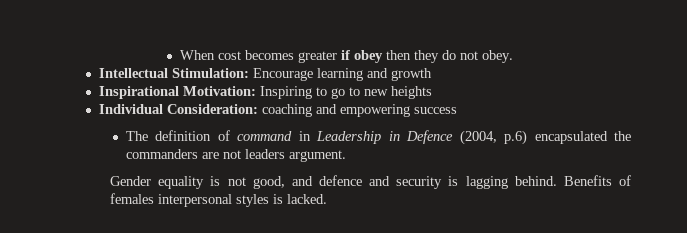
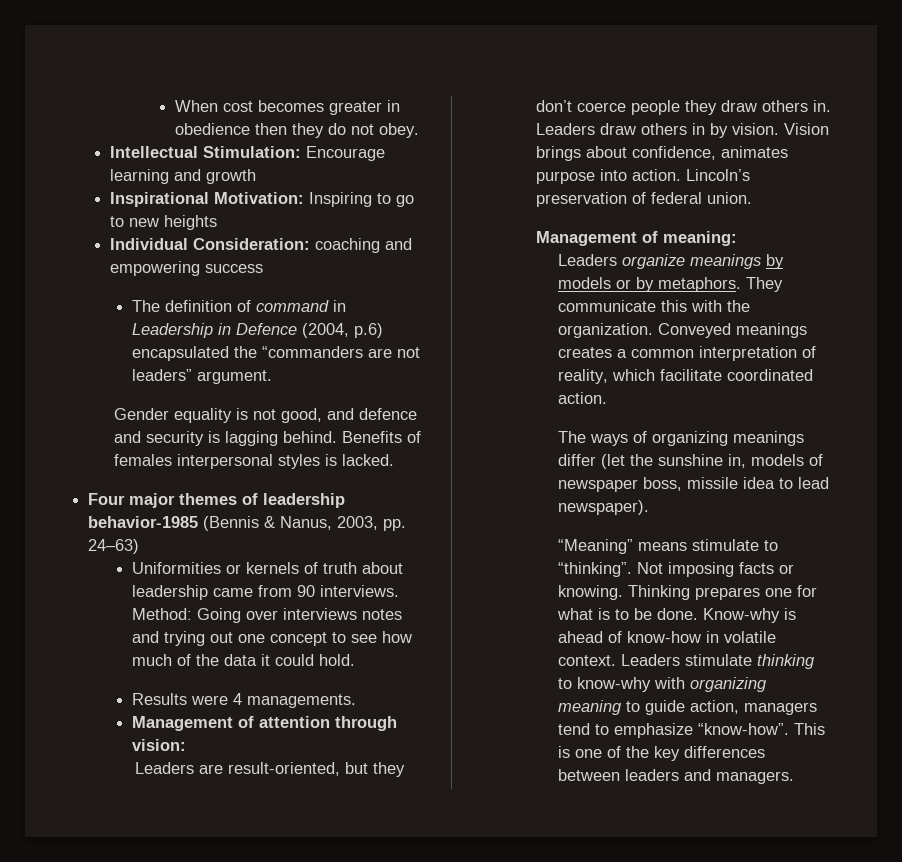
- When cost becomes greater if obey then they do not obey.
+ When cost becomes greater in obedience then they do not obey.
- The definition of command in Leadership in Defence (2004, p.6) encapsulated the commanders are not leaders argument.
+ The definition of command in Leadership in Defence (2004, p.6) encapsulated the “commanders are not leaders” argument.
+ Four major themes of leadership behavior-1985 (Bennis & Nanus, 2003, pp. 24–63)
+ Uniformities or kernels of truth about leadership came from 90 interviews. Method: Going over interviews notes and trying out one concept to see how much of the data it could hold.
+ Results were 4 managements.
+ Management of attention through vision:
+ Leaders are result-oriented, but they don’t coerce people they draw others in. Leaders draw others in by vision. Vision brings about confidence, animates purpose into action. Lincoln’s preservation of federal union.
+ Management of meaning:
+ Leaders organize meanings by models or by metaphors. They communicate this with the organization. Conveyed meanings creates a common interpretation of reality, which facilitate coordinated action.
+ The ways of organizing meanings differ (let the sunshine in, models of newspaper boss, missile idea to lead newspaper).
+ “Meaning” means stimulate to “thinking”. Not imposing facts or knowing. Thinking prepares one for what is to be done. Know-why is ahead of know-how in volatile context. Leaders stimulate thinking to know-why with organizing meaning to guide action, managers tend to emphasize “know-how”. This is one of the key differences between leaders and managers.

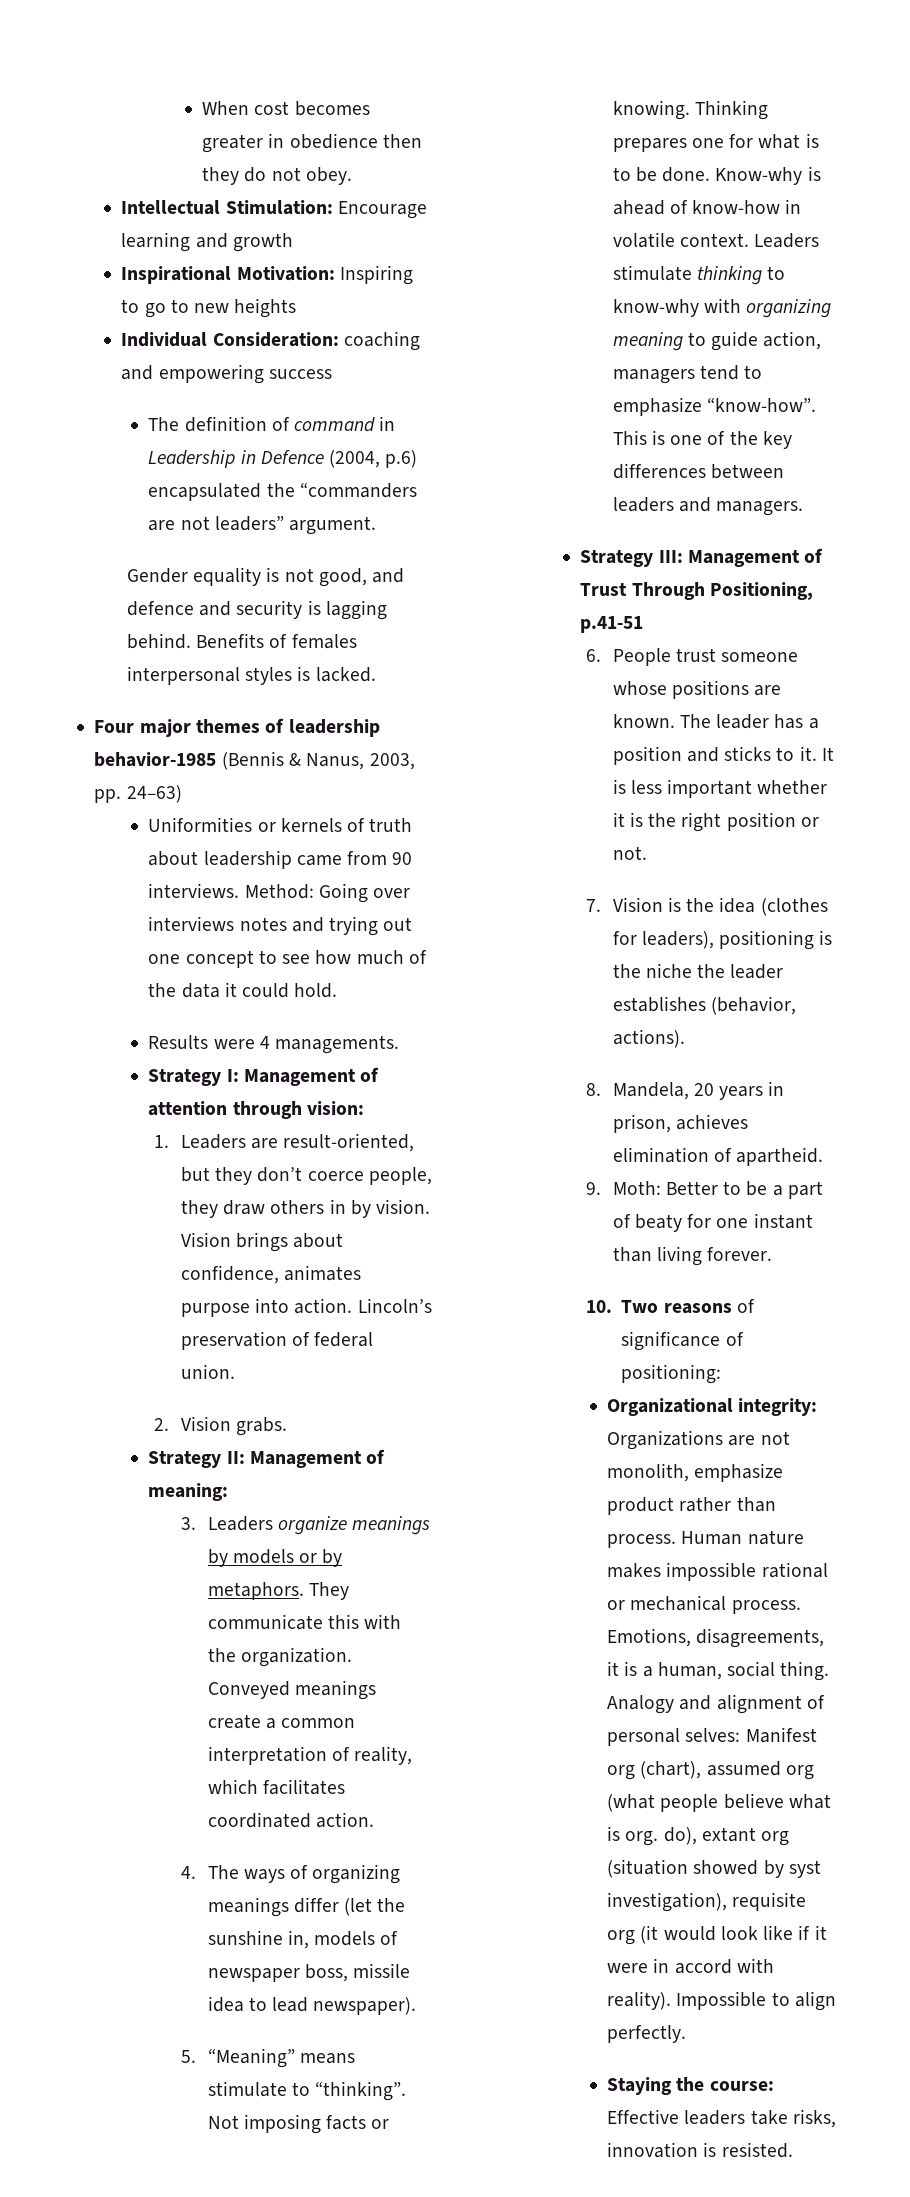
- Management of attention through vision:
+ Strategy I: Management of attention through vision:
- Leaders are result-oriented, but they don’t coerce people they draw others in. Leaders draw others in by vision.
+ 1. Leaders are result-oriented, but they don’t coerce people, they draw others in by vision.
- Management of meaning:
+ 2. Vision grabs.
+ Strategy II: Management of meaning:
- Leaders organize meanings by models or by metaphors.
+ 3. Leaders organize meanings by models or by metaphors.
- Conveyed meanings creates a common interpretation of reality, which facilitate coordinated action.
+ Conveyed meanings create a common interpretation of reality, which facilitates coordinated action.
- The ways of organizing meanings differ (let the sunshine in, models of newspaper boss, missile idea to lead newspaper).
+ 4. The ways of organizing meanings differ (let the sunshine in, models of newspaper boss, missile idea to lead newspaper).
- “Meaning” means stimulate to “thinking”.
+ 5. “Meaning” means stimulate to “thinking”.
+ Strategy III: Management of Trust Through Positioning, p.41-51
+ 6. People trust someone whose positions are known. The leader has a position and sticks to it. It is less important whether it is the right position or not.
+ 7. Vision is the idea (clothes for leaders), positioning is the niche the leader establishes (behavior, actions).
+ 8. Mandela, 20 years in prison, achieves elimination of apartheid.
+ 9. Moth: Better to be a part of beaty for one instant than living forever.
+ 10. Two reasons of significance of positioning:
+ Organizational integrity: Organizations are not monolith, emphasize product rather than process. Human nature makes impossible rational or mechanical process. Emotions, disagreements, it is a human, social thing. Analogy and alignment of personal selves: Manifest org (chart), assumed org (what people believe what is org. do), extant org (situation showed by syst investigation), requisite org (it would look like if it were in accord with reality). Impossible to align perfectly.
+ Staying the course: Effective leaders take risks, innovation is resisted.

